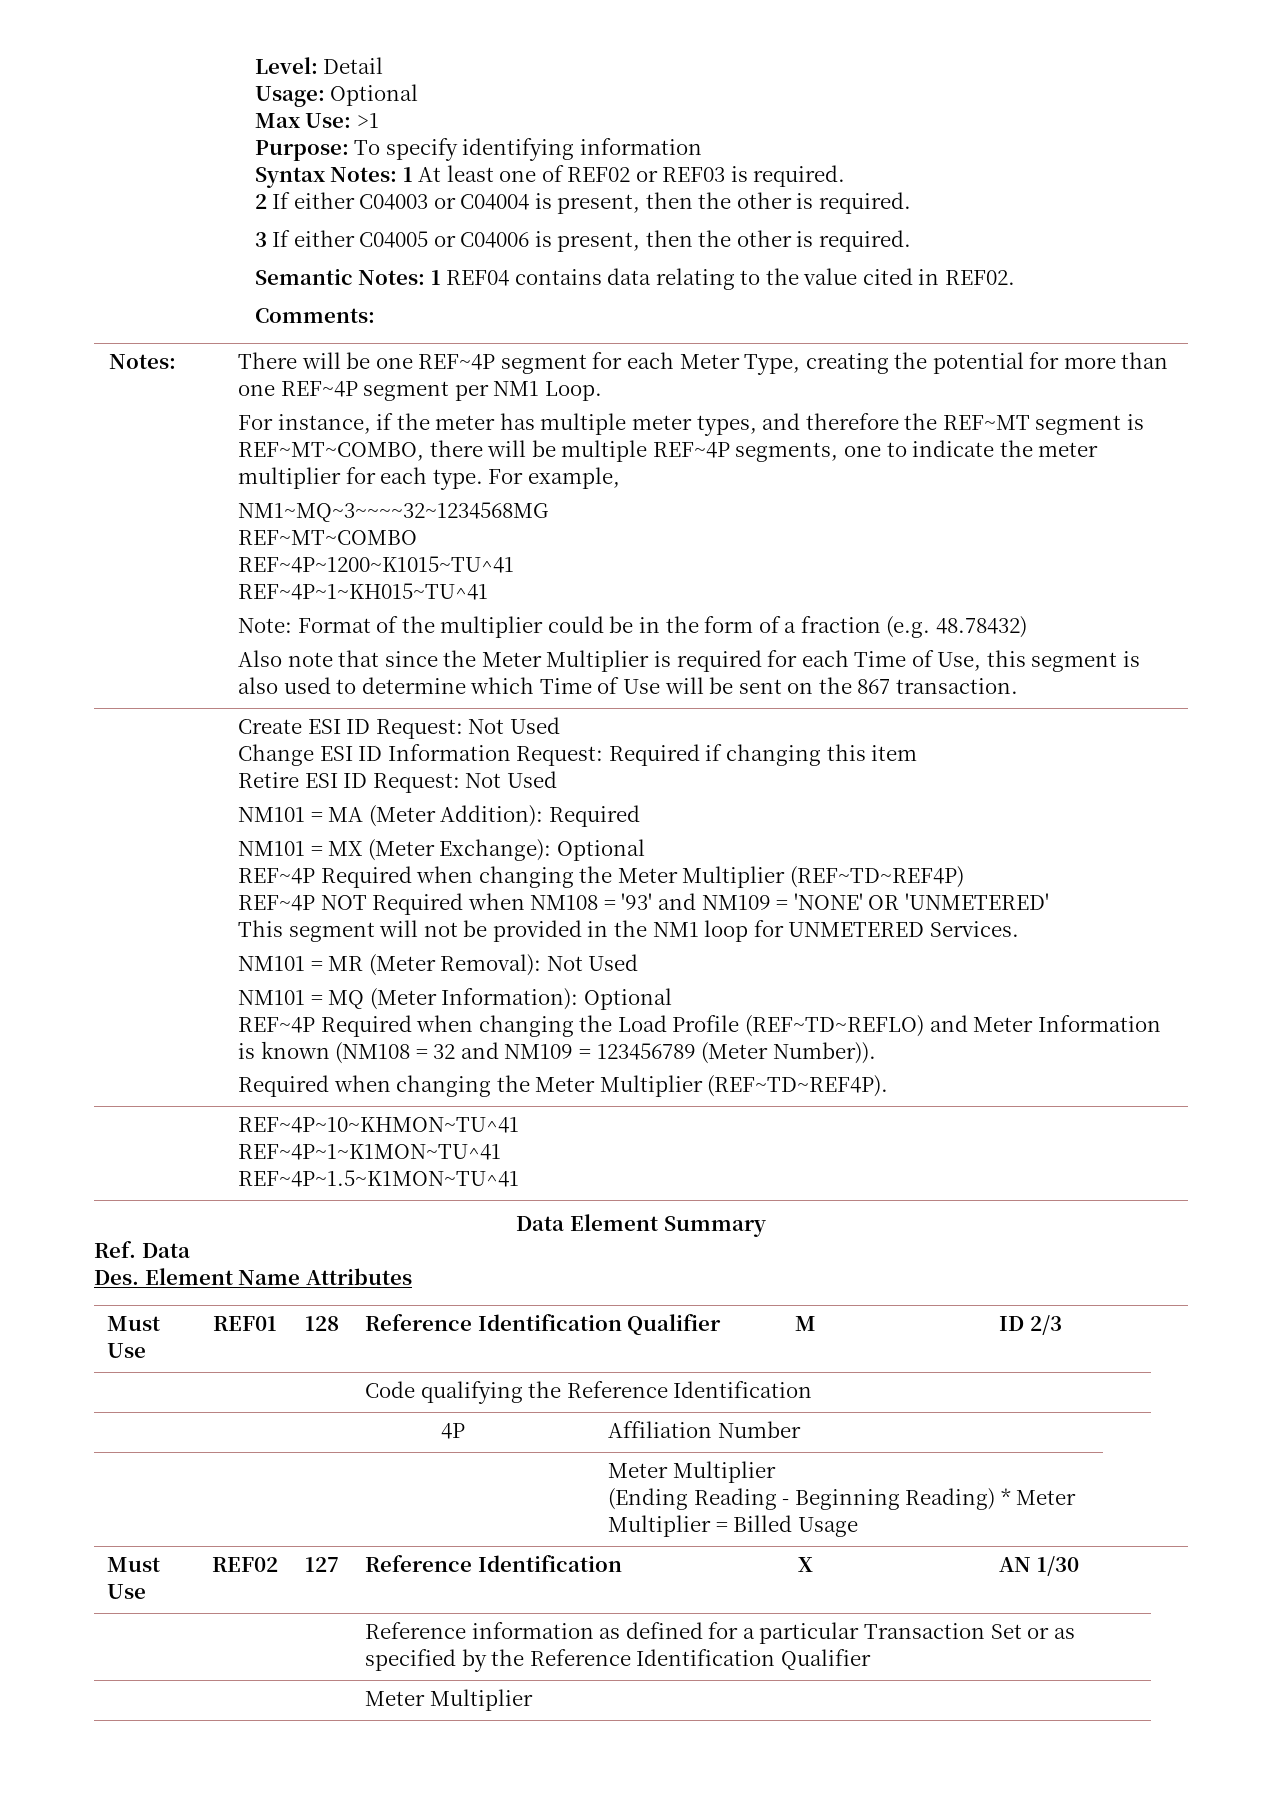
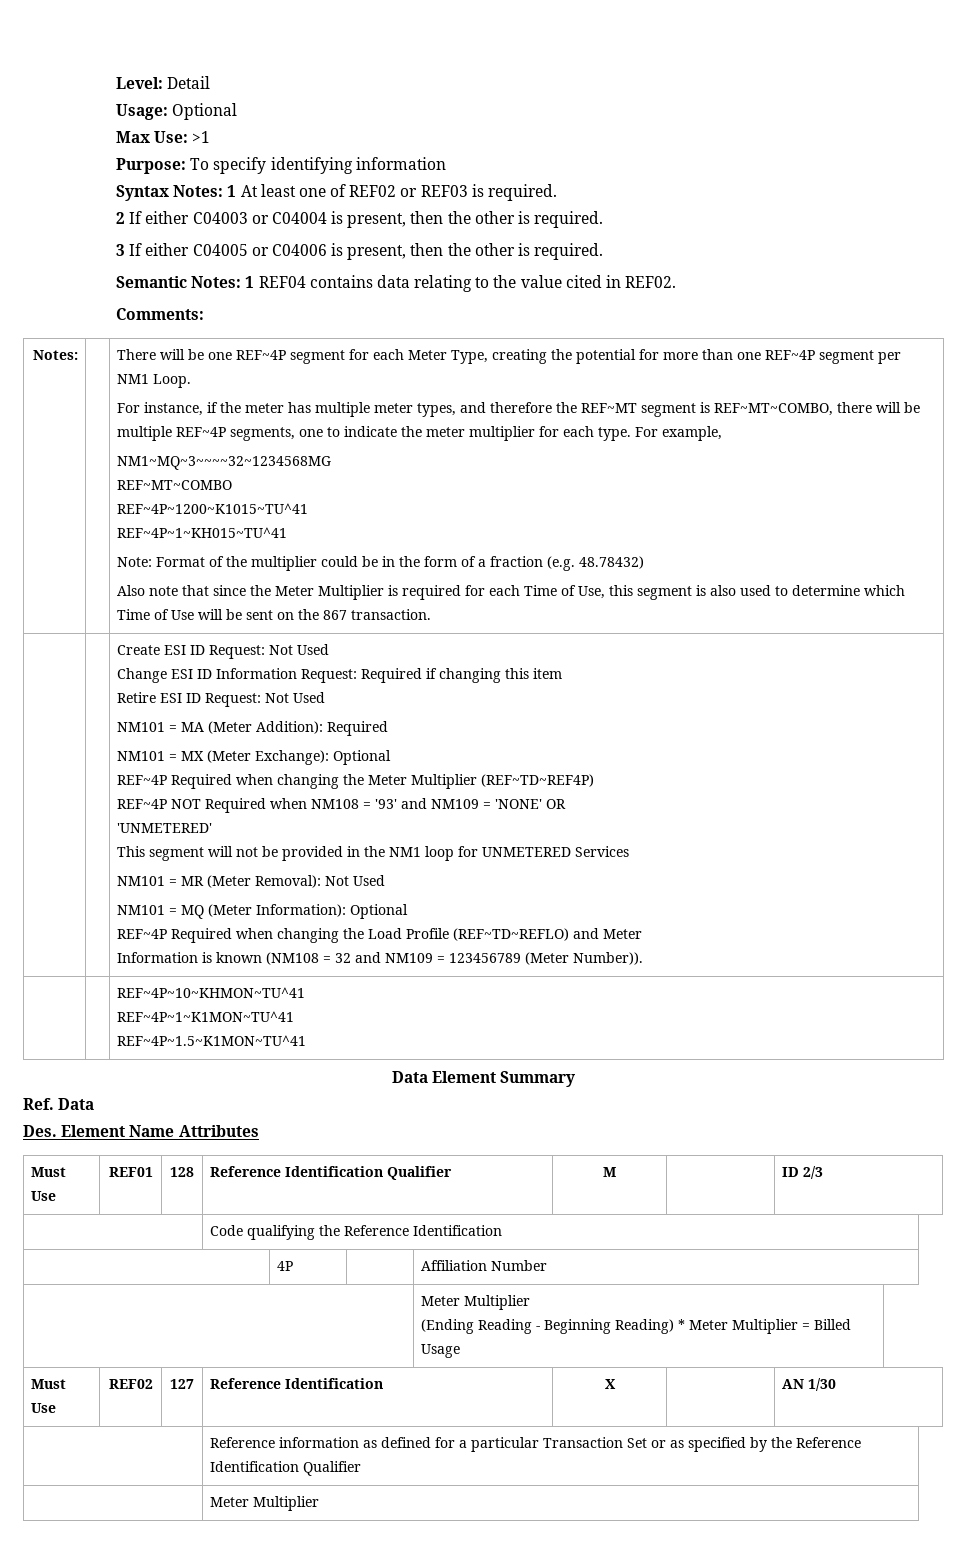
- REF~4P NOT Required when NM108 = '93' and NM109 = 'NONE' OR 'UNMETERED'
+ REF~4P NOT Required when NM108 = '93' and NM109 = 'NONE' OR
+ 'UNMETERED'
- This segment will not be provided in the NM1 loop for UNMETERED Services.
+ This segment will not be provided in the NM1 loop for UNMETERED Services
- REF~4P Required when changing the Load Profile (REF~TD~REFLO) and Meter Information is known (NM108 = 32 and NM109 = 123456789 (Meter Number)).
+ REF~4P Required when changing the Load Profile (REF~TD~REFLO) and Meter
+ Information is known (NM108 = 32 and NM109 = 123456789 (Meter Number)).
- Required when changing the Meter Multiplier (REF~TD~REF4P).

